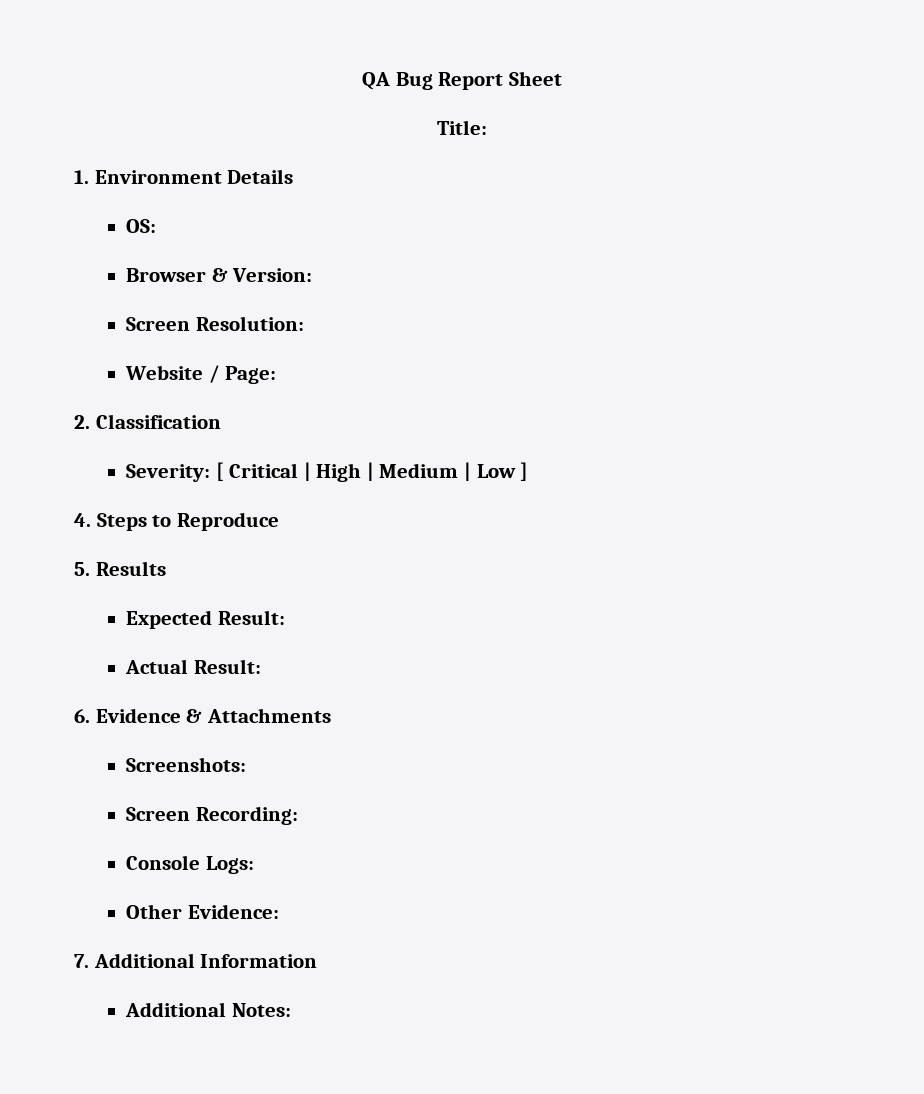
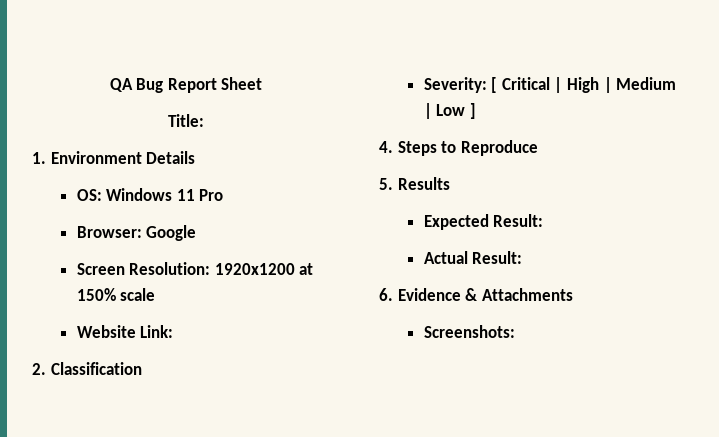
- OS:
- Browser & Version:
- Screen Resolution:
+ OS: Windows 11 Pro
+ Browser: Google
+ Screen Resolution: 1920x1200 at 150% scale
- Website / Page:
+ Website Link:
- Screen Recording:
- Console Logs:
- Other Evidence:
- 7. Additional Information
- Additional Notes:

